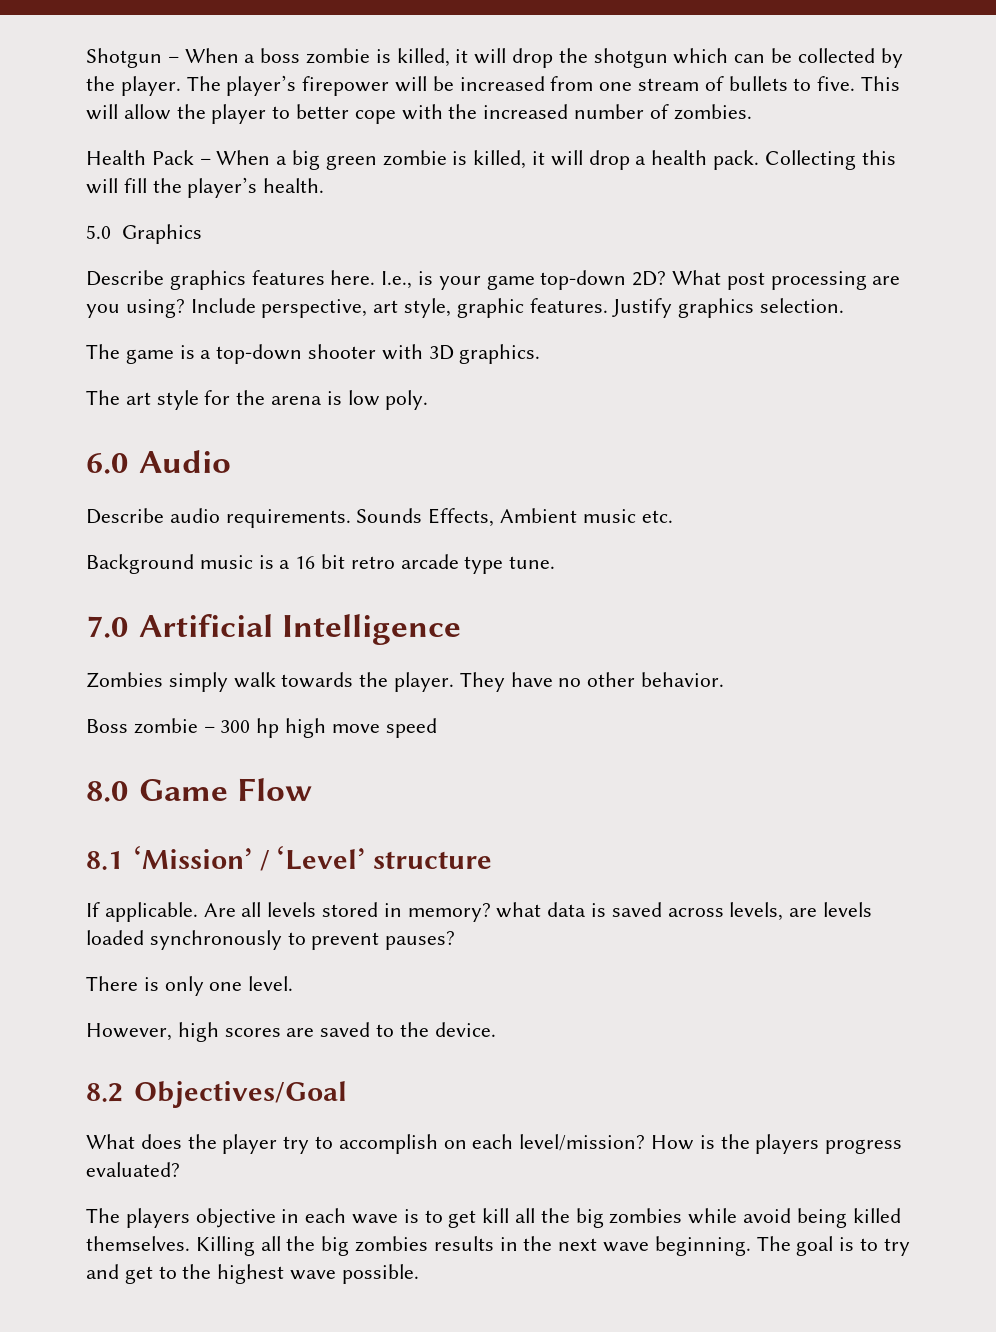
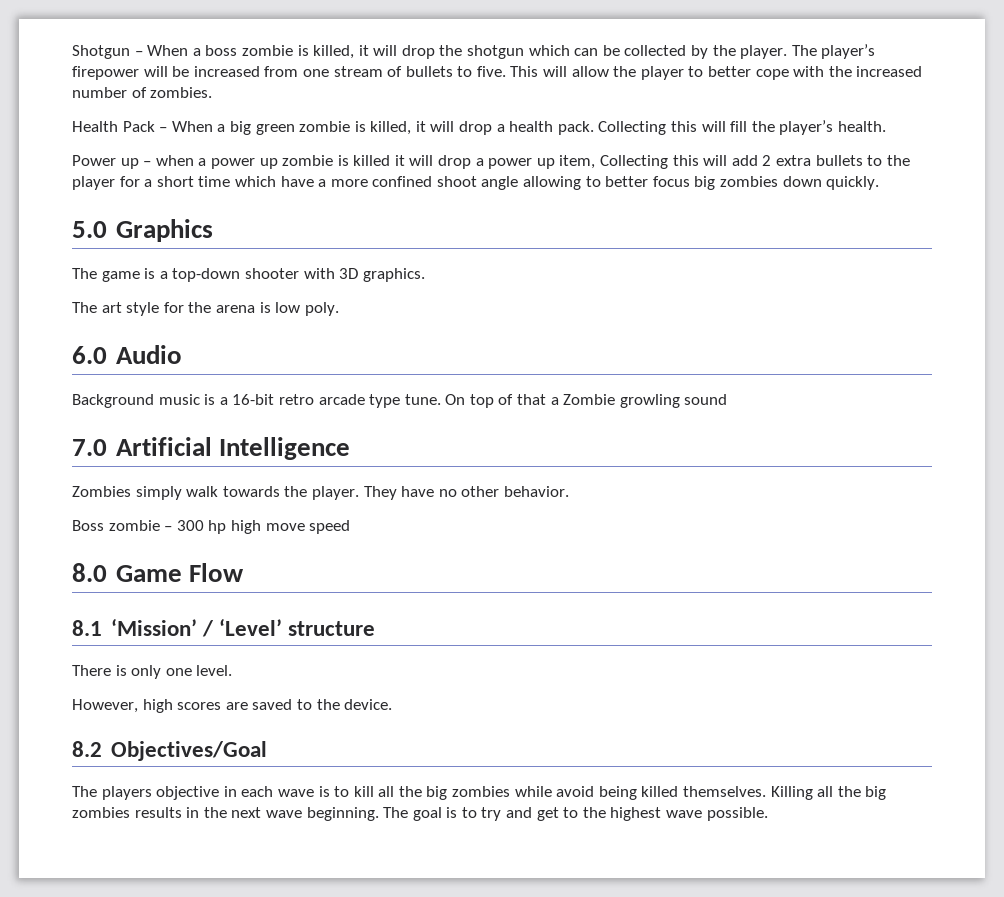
+ Power up – when a power up zombie is killed it will drop a power up item, Collecting this will add 2 extra bullets to the player for a short time which have a more confined shoot angle allowing to better focus big zombies down quickly.
  5.0 Graphics
- Describe graphics features here. I.e., is your game top-down 2D? What post processing are you using? Include perspective, art style, graphic features. Justify graphics selection.
- Describe audio requirements. Sounds Effects, Ambient music etc.
- Background music is a 16 bit retro arcade type tune.
+ Background music is a 16-bit retro arcade type tune. On top of that a Zombie growling sound
- If applicable. Are all levels stored in memory? what data is saved across levels, are levels loaded synchronously to prevent pauses?
- What does the player try to accomplish on each level/mission? How is the players progress evaluated?
- The players objective in each wave is to get kill all the big zombies while avoid being killed themselves.
+ The players objective in each wave is to kill all the big zombies while avoid being killed themselves.

